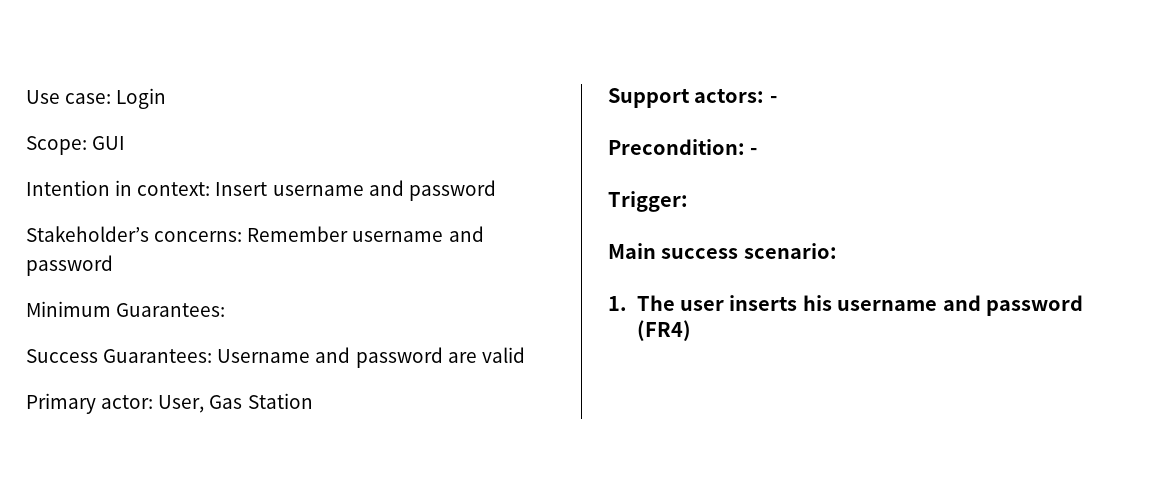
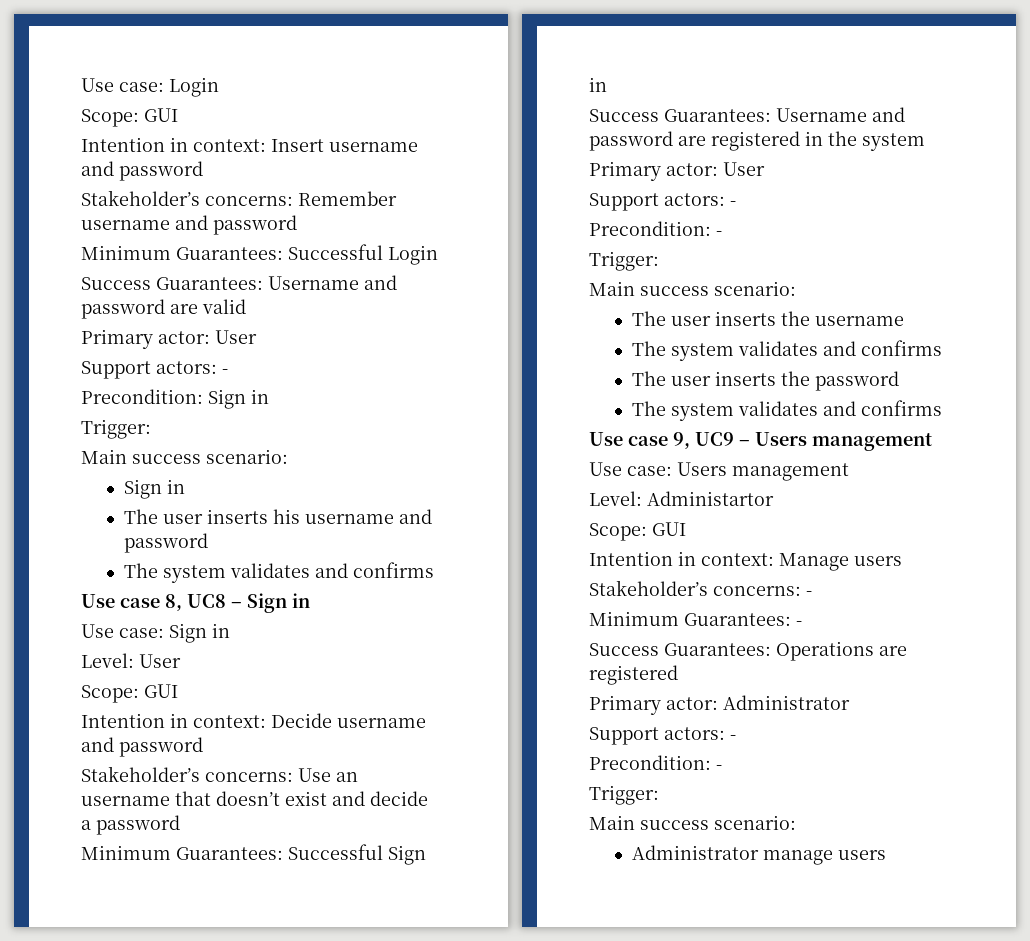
- Minimum Guarantees:
+ Minimum Guarantees: Successful Login
  Success Guarantees: Username and password are valid
- Primary actor: User, Gas Station
+ Primary actor: User
+ Support actors: -
+ Precondition: Sign in
+ Trigger:
+ Main success scenario:
+ Sign in
+ The user inserts his username and password
+ The system validates and confirms
+ Use case 8, UC8 – Sign in
+ Use case: Sign in
+ Level: User
+ Scope: GUI
+ Intention in context: Decide username and password
+ Stakeholder’s concerns: Use an username that doesn’t exist and decide a password
+ Minimum Guarantees: Successful Sign in
+ Success Guarantees: Username and password are registered in the system
+ Primary actor: User
  Support actors: -
  Precondition: -
  Trigger:
  Main success scenario:
- 1. The user inserts his username and password (FR4)
+ The user inserts the username
+ The system validates and confirms
+ The user inserts the password
+ The system validates and confirms
+ Use case 9, UC9 – Users management
+ Use case: Users management
+ Level: Administartor
+ Scope: GUI
+ Intention in context: Manage users
+ Stakeholder’s concerns: -
+ Minimum Guarantees: -
+ Success Guarantees: Operations are registered
+ Primary actor: Administrator
+ Support actors: -
+ Precondition: -
+ Trigger:
+ Main success scenario:
+ Administrator manage users

